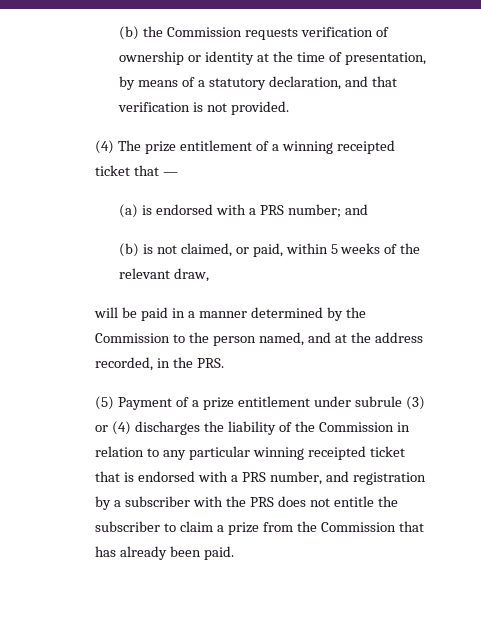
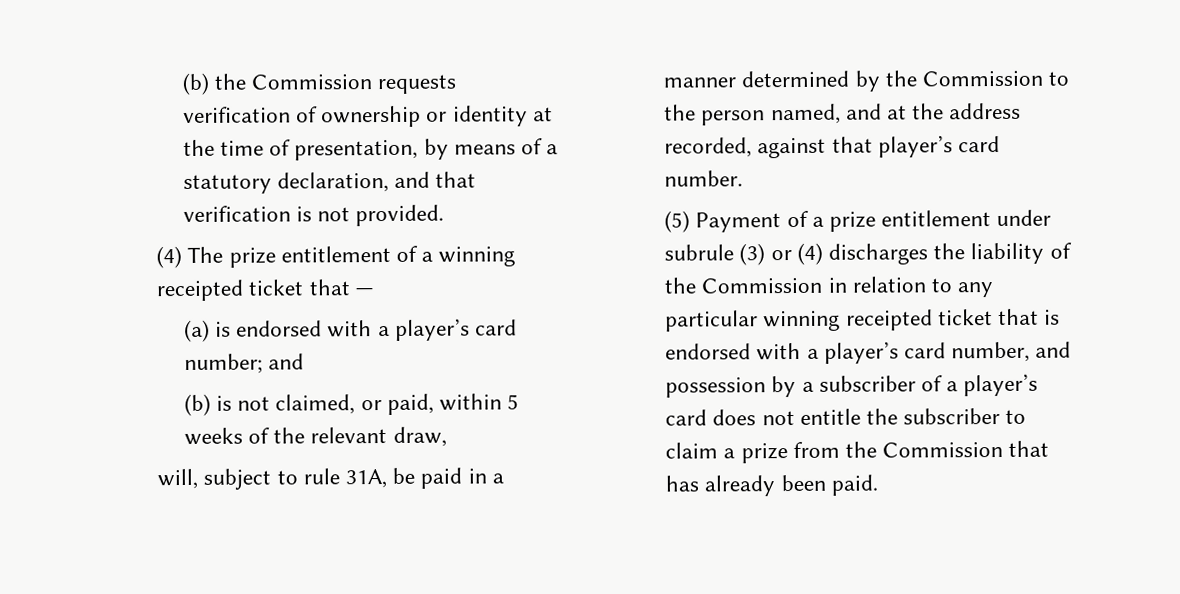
- (a) is endorsed with a PRS number; and
+ (a) is endorsed with a player’s card number; and
- will be paid in a manner determined by the Commission to the person named, and at the address recorded, in the PRS.
+ will, subject to rule 31A, be paid in a manner determined by the Commission to the person named, and at the address recorded, against that player’s card number.
- (5) Payment of a prize entitlement under subrule (3) or (4) discharges the liability of the Commission in relation to any particular winning receipted ticket that is endorsed with a PRS number, and registration by a subscriber with the PRS does not entitle the subscriber to claim a prize from the Commission that has already been paid.
+ (5) Payment of a prize entitlement under subrule (3) or (4) discharges the liability of the Commission in relation to any particular winning receipted ticket that is endorsed with a player’s card number, and possession by a subscriber of a player’s card does not entitle the subscriber to claim a prize from the Commission that has already been paid.

